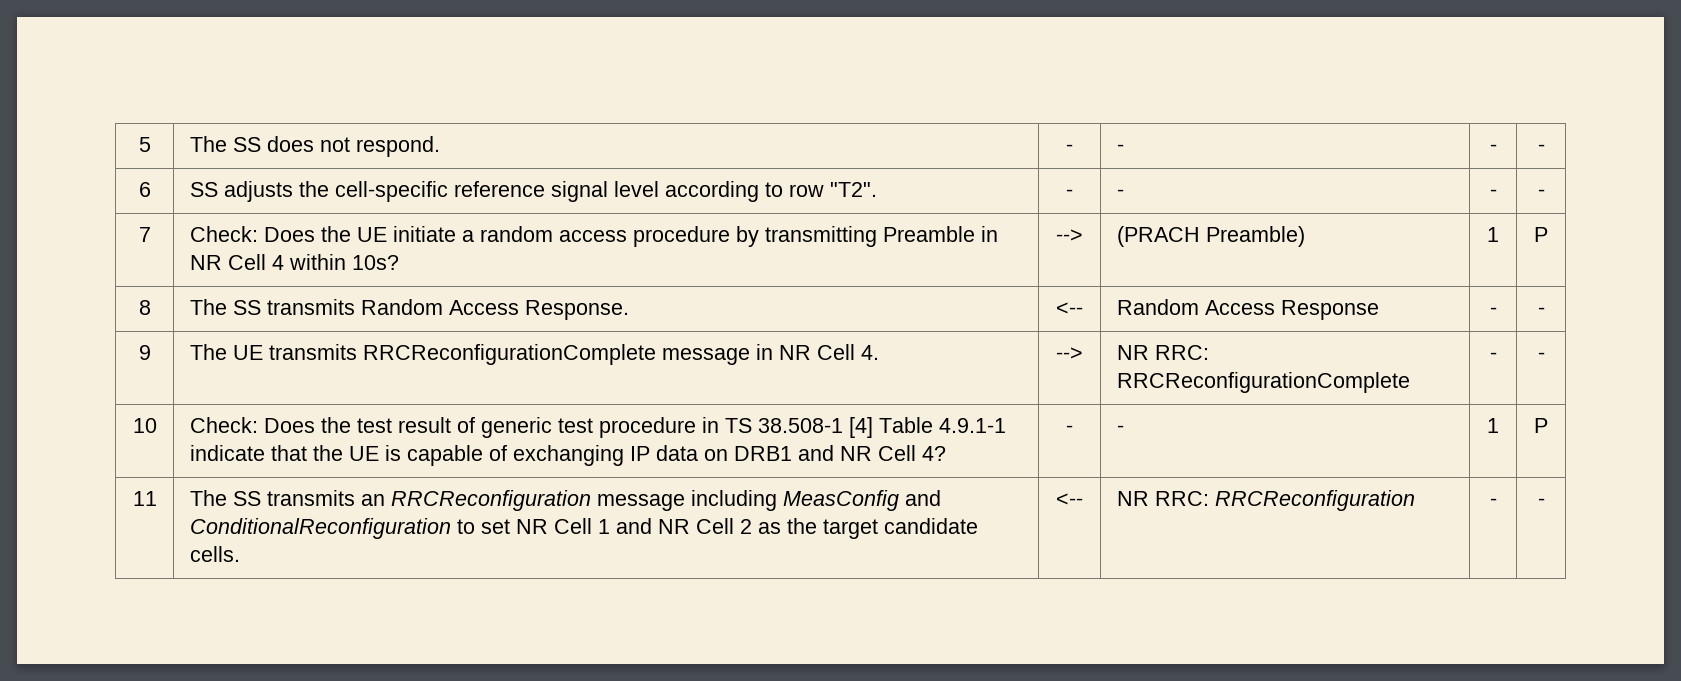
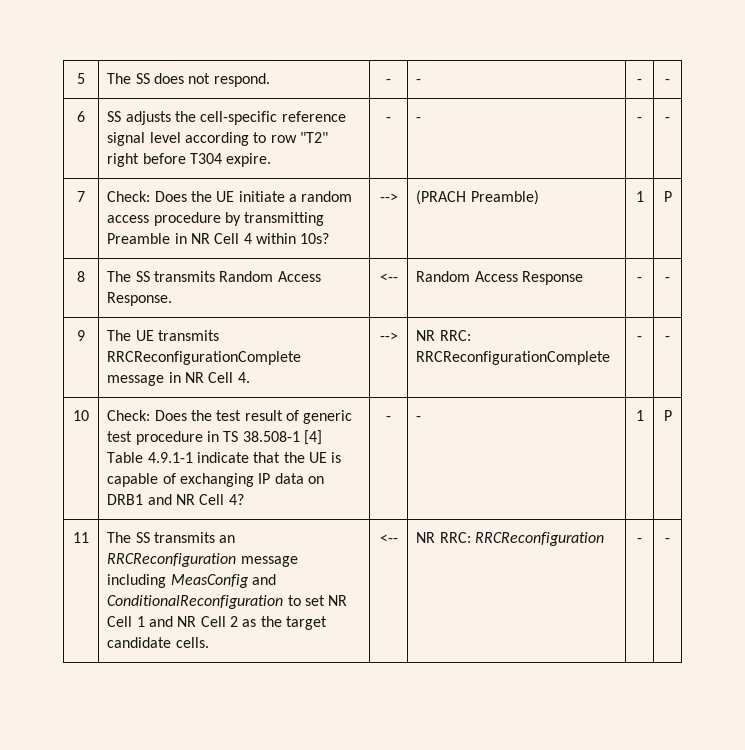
- 6 | SS adjusts the cell-specific reference signal level according to row "T2". | - | - | - | -
+ 6 | SS adjusts the cell-specific reference signal level according to row "T2" right before T304 expire. | - | - | - | -

